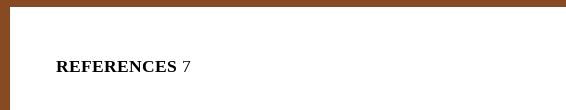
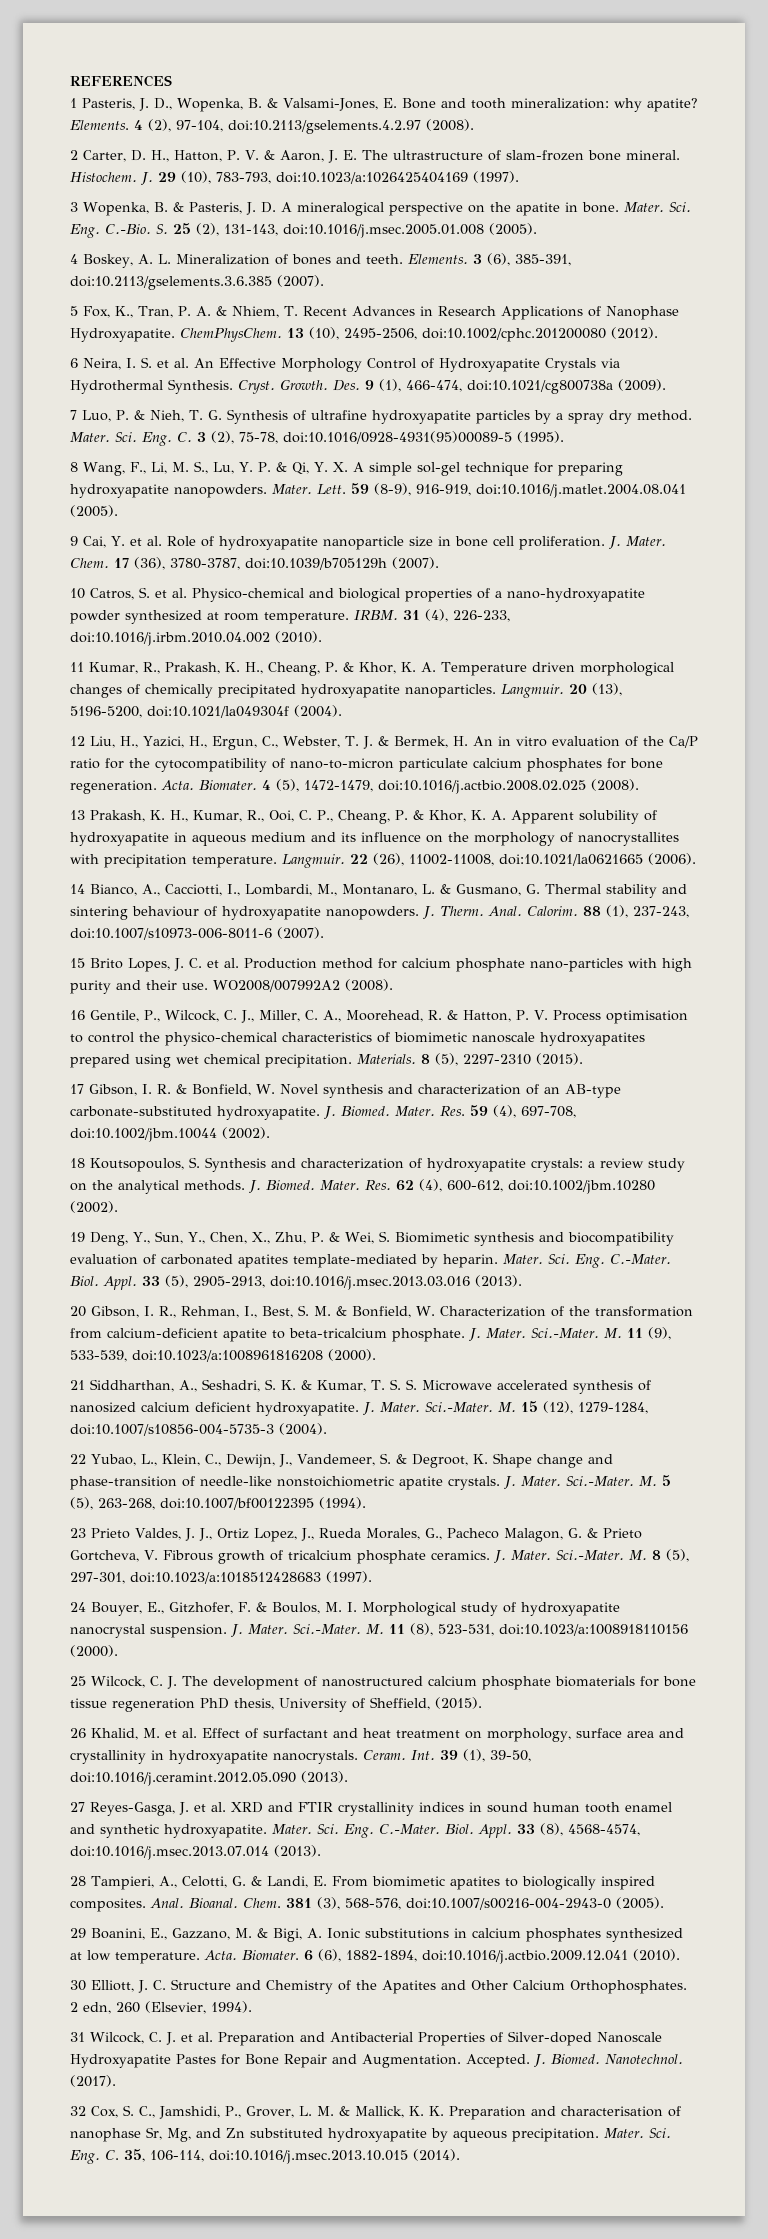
- REFERENCES 7
+ REFERENCES
+ 1 Pasteris, J. D., Wopenka, B. & Valsami-Jones, E. Bone and tooth mineralization: why apatite? Elements. 4 (2), 97-104, doi:10.2113/gselements.4.2.97 (2008).
+ 2 Carter, D. H., Hatton, P. V. & Aaron, J. E. The ultrastructure of slam-frozen bone mineral. Histochem. J. 29 (10), 783-793, doi:10.1023/a:1026425404169 (1997).
+ 3 Wopenka, B. & Pasteris, J. D. A mineralogical perspective on the apatite in bone. Mater. Sci. Eng. C.-Bio. S. 25 (2), 131-143, doi:10.1016/j.msec.2005.01.008 (2005).
+ 4 Boskey, A. L. Mineralization of bones and teeth. Elements. 3 (6), 385-391, doi:10.2113/gselements.3.6.385 (2007).
+ 5 Fox, K., Tran, P. A. & Nhiem, T. Recent Advances in Research Applications of Nanophase Hydroxyapatite. ChemPhysChem. 13 (10), 2495-2506, doi:10.1002/cphc.201200080 (2012).
+ 6 Neira, I. S. et al. An Effective Morphology Control of Hydroxyapatite Crystals via Hydrothermal Synthesis. Cryst. Growth. Des. 9 (1), 466-474, doi:10.1021/cg800738a (2009).
+ 7 Luo, P. & Nieh, T. G. Synthesis of ultrafine hydroxyapatite particles by a spray dry method. Mater. Sci. Eng. C. 3 (2), 75-78, doi:10.1016/0928-4931(95)00089-5 (1995).
+ 8 Wang, F., Li, M. S., Lu, Y. P. & Qi, Y. X. A simple sol-gel technique for preparing hydroxyapatite nanopowders. Mater. Lett. 59 (8-9), 916-919, doi:10.1016/j.matlet.2004.08.041 (2005).
+ 9 Cai, Y. et al. Role of hydroxyapatite nanoparticle size in bone cell proliferation. J. Mater. Chem. 17 (36), 3780-3787, doi:10.1039/b705129h (2007).
+ 10 Catros, S. et al. Physico-chemical and biological properties of a nano-hydroxyapatite powder synthesized at room temperature. IRBM. 31 (4), 226-233, doi:10.1016/j.irbm.2010.04.002 (2010).
+ 11 Kumar, R., Prakash, K. H., Cheang, P. & Khor, K. A. Temperature driven morphological changes of chemically precipitated hydroxyapatite nanoparticles. Langmuir. 20 (13), 5196-5200, doi:10.1021/la049304f (2004).
+ 12 Liu, H., Yazici, H., Ergun, C., Webster, T. J. & Bermek, H. An in vitro evaluation of the Ca/P ratio for the cytocompatibility of nano-to-micron particulate calcium phosphates for bone regeneration. Acta. Biomater. 4 (5), 1472-1479, doi:10.1016/j.actbio.2008.02.025 (2008).
+ 13 Prakash, K. H., Kumar, R., Ooi, C. P., Cheang, P. & Khor, K. A. Apparent solubility of hydroxyapatite in aqueous medium and its influence on the morphology of nanocrystallites with precipitation temperature. Langmuir. 22 (26), 11002-11008, doi:10.1021/la0621665 (2006).
+ 14 Bianco, A., Cacciotti, I., Lombardi, M., Montanaro, L. & Gusmano, G. Thermal stability and sintering behaviour of hydroxyapatite nanopowders. J. Therm. Anal. Calorim. 88 (1), 237-243, doi:10.1007/s10973-006-8011-6 (2007).
+ 15 Brito Lopes, J. C. et al. Production method for calcium phosphate nano-particles with high purity and their use. WO2008/007992A2 (2008).
+ 16 Gentile, P., Wilcock, C. J., Miller, C. A., Moorehead, R. & Hatton, P. V. Process optimisation to control the physico-chemical characteristics of biomimetic nanoscale hydroxyapatites prepared using wet chemical precipitation. Materials. 8 (5), 2297-2310 (2015).
+ 17 Gibson, I. R. & Bonfield, W. Novel synthesis and characterization of an AB-type carbonate-substituted hydroxyapatite. J. Biomed. Mater. Res. 59 (4), 697-708, doi:10.1002/jbm.10044 (2002).
+ 18 Koutsopoulos, S. Synthesis and characterization of hydroxyapatite crystals: a review study on the analytical methods. J. Biomed. Mater. Res. 62 (4), 600-612, doi:10.1002/jbm.10280 (2002).
+ 19 Deng, Y., Sun, Y., Chen, X., Zhu, P. & Wei, S. Biomimetic synthesis and biocompatibility evaluation of carbonated apatites template-mediated by heparin. Mater. Sci. Eng. C.-Mater. Biol. Appl. 33 (5), 2905-2913, doi:10.1016/j.msec.2013.03.016 (2013).
+ 20 Gibson, I. R., Rehman, I., Best, S. M. & Bonfield, W. Characterization of the transformation from calcium-deficient apatite to beta-tricalcium phosphate. J. Mater. Sci.-Mater. M. 11 (9), 533-539, doi:10.1023/a:1008961816208 (2000).
+ 21 Siddharthan, A., Seshadri, S. K. & Kumar, T. S. S. Microwave accelerated synthesis of nanosized calcium deficient hydroxyapatite. J. Mater. Sci.-Mater. M. 15 (12), 1279-1284, doi:10.1007/s10856-004-5735-3 (2004).
+ 22 Yubao, L., Klein, C., Dewijn, J., Vandemeer, S. & Degroot, K. Shape change and phase-transition of needle-like nonstoichiometric apatite crystals. J. Mater. Sci.-Mater. M. 5 (5), 263-268, doi:10.1007/bf00122395 (1994).
+ 23 Prieto Valdes, J. J., Ortiz Lopez, J., Rueda Morales, G., Pacheco Malagon, G. & Prieto Gortcheva, V. Fibrous growth of tricalcium phosphate ceramics. J. Mater. Sci.-Mater. M. 8 (5), 297-301, doi:10.1023/a:1018512428683 (1997).
+ 24 Bouyer, E., Gitzhofer, F. & Boulos, M. I. Morphological study of hydroxyapatite nanocrystal suspension. J. Mater. Sci.-Mater. M. 11 (8), 523-531, doi:10.1023/a:1008918110156 (2000).
+ 25 Wilcock, C. J. The development of nanostructured calcium phosphate biomaterials for bone tissue regeneration PhD thesis, University of Sheffield, (2015).
+ 26 Khalid, M. et al. Effect of surfactant and heat treatment on morphology, surface area and crystallinity in hydroxyapatite nanocrystals. Ceram. Int. 39 (1), 39-50, doi:10.1016/j.ceramint.2012.05.090 (2013).
+ 27 Reyes-Gasga, J. et al. XRD and FTIR crystallinity indices in sound human tooth enamel and synthetic hydroxyapatite. Mater. Sci. Eng. C.-Mater. Biol. Appl. 33 (8), 4568-4574, doi:10.1016/j.msec.2013.07.014 (2013).
+ 28 Tampieri, A., Celotti, G. & Landi, E. From biomimetic apatites to biologically inspired composites. Anal. Bioanal. Chem. 381 (3), 568-576, doi:10.1007/s00216-004-2943-0 (2005).
+ 29 Boanini, E., Gazzano, M. & Bigi, A. Ionic substitutions in calcium phosphates synthesized at low temperature. Acta. Biomater. 6 (6), 1882-1894, doi:10.1016/j.actbio.2009.12.041 (2010).
+ 30 Elliott, J. C. Structure and Chemistry of the Apatites and Other Calcium Orthophosphates. 2 edn, 260 (Elsevier, 1994).
+ 31 Wilcock, C. J. et al. Preparation and Antibacterial Properties of Silver-doped Nanoscale Hydroxyapatite Pastes for Bone Repair and Augmentation. Accepted. J. Biomed. Nanotechnol. (2017).
+ 32 Cox, S. C., Jamshidi, P., Grover, L. M. & Mallick, K. K. Preparation and characterisation of nanophase Sr, Mg, and Zn substituted hydroxyapatite by aqueous precipitation. Mater. Sci. Eng. C. 35, 106-114, doi:10.1016/j.msec.2013.10.015 (2014).

